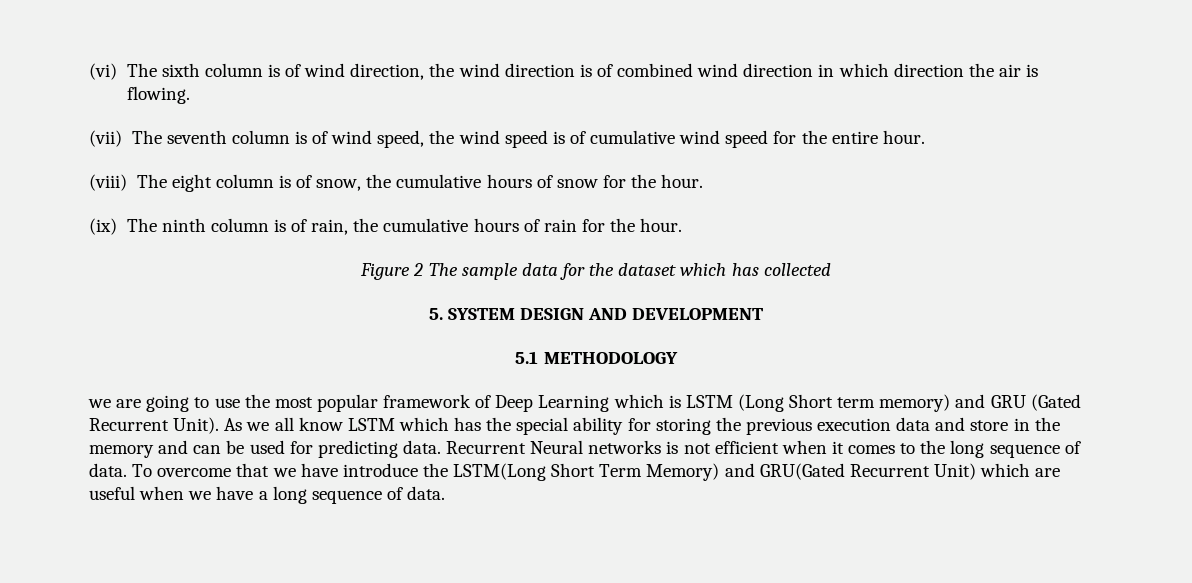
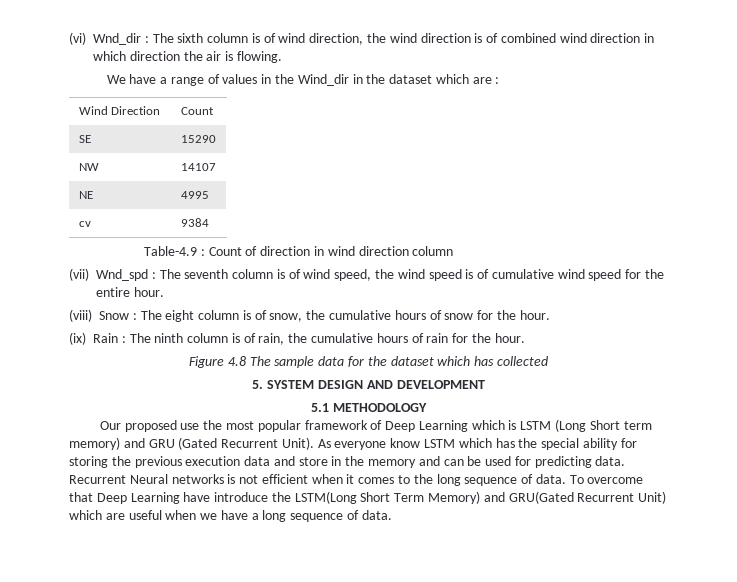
- (vi) The sixth column is of wind direction, the wind direction is of combined wind direction in which direction the air is flowing.
+ (vi) Wnd_dir : The sixth column is of wind direction, the wind direction is of combined wind direction in which direction the air is flowing.
+ We have a range of values in the Wind_dir in the dataset which are :
+ Wind Direction | Count
+ SE | 15290
+ NW | 14107
+ NE | 4995
+ cv | 9384
+ Table-4.9 : Count of direction in wind direction column
- (vii) The seventh column is of wind speed, the wind speed is of cumulative wind speed for the entire hour.
+ (vii) Wnd_spd : The seventh column is of wind speed, the wind speed is of cumulative wind speed for the entire hour.
- (viii) The eight column is of snow, the cumulative hours of snow for the hour.
+ (viii) Snow : The eight column is of snow, the cumulative hours of snow for the hour.
- (ix) The ninth column is of rain, the cumulative hours of rain for the hour.
+ (ix) Rain : The ninth column is of rain, the cumulative hours of rain for the hour.
- Figure 2 The sample data for the dataset which has collected
+ Figure 4.8 The sample data for the dataset which has collected
- we are going to use the most popular framework of Deep Learning which is LSTM (Long Short term memory) and GRU (Gated Recurrent Unit).
+ Our proposed use the most popular framework of Deep Learning which is LSTM (Long Short term memory) and GRU (Gated Recurrent Unit).
- As we all know LSTM which has the special ability for storing the previous execution data and store in the memory and can be used for predicting data.
+ As everyone know LSTM which has the special ability for storing the previous execution data and store in the memory and can be used for predicting data.
- To overcome that we have introduce the LSTM(Long Short Term Memory) and GRU(Gated Recurrent Unit) which are useful when we have a long sequence of data.
+ To overcome that Deep Learning have introduce the LSTM(Long Short Term Memory) and GRU(Gated Recurrent Unit) which are useful when we have a long sequence of data.

